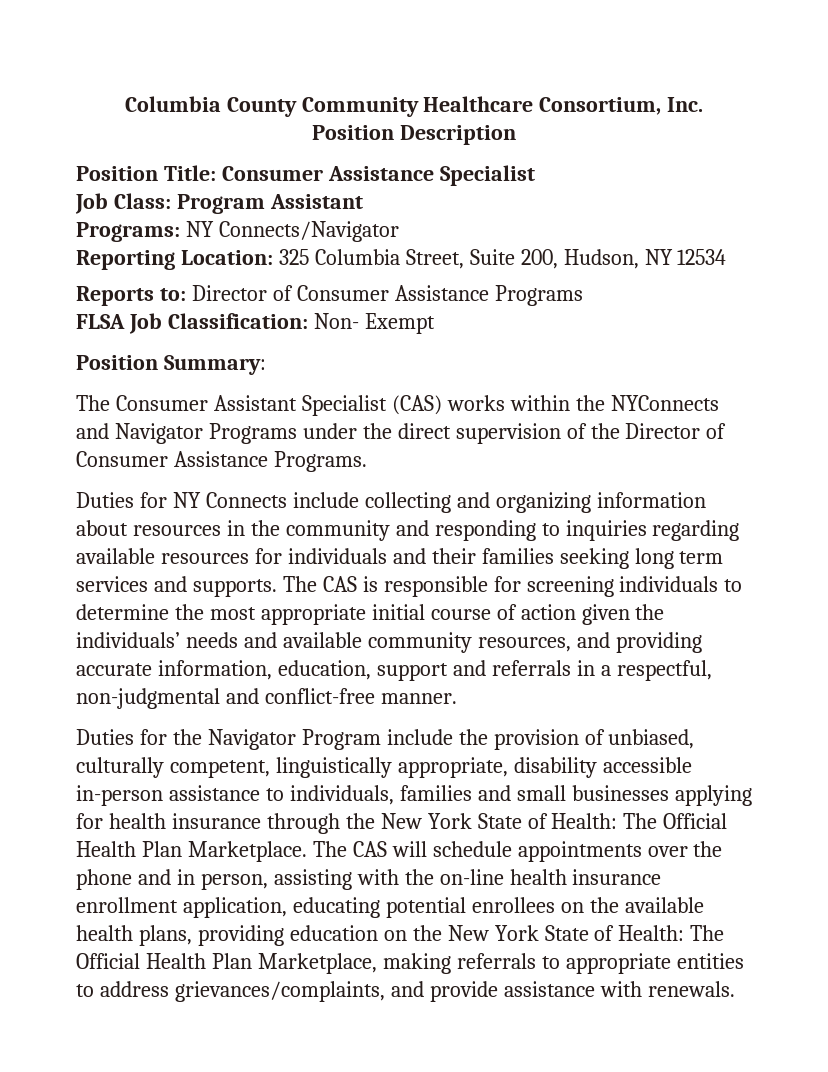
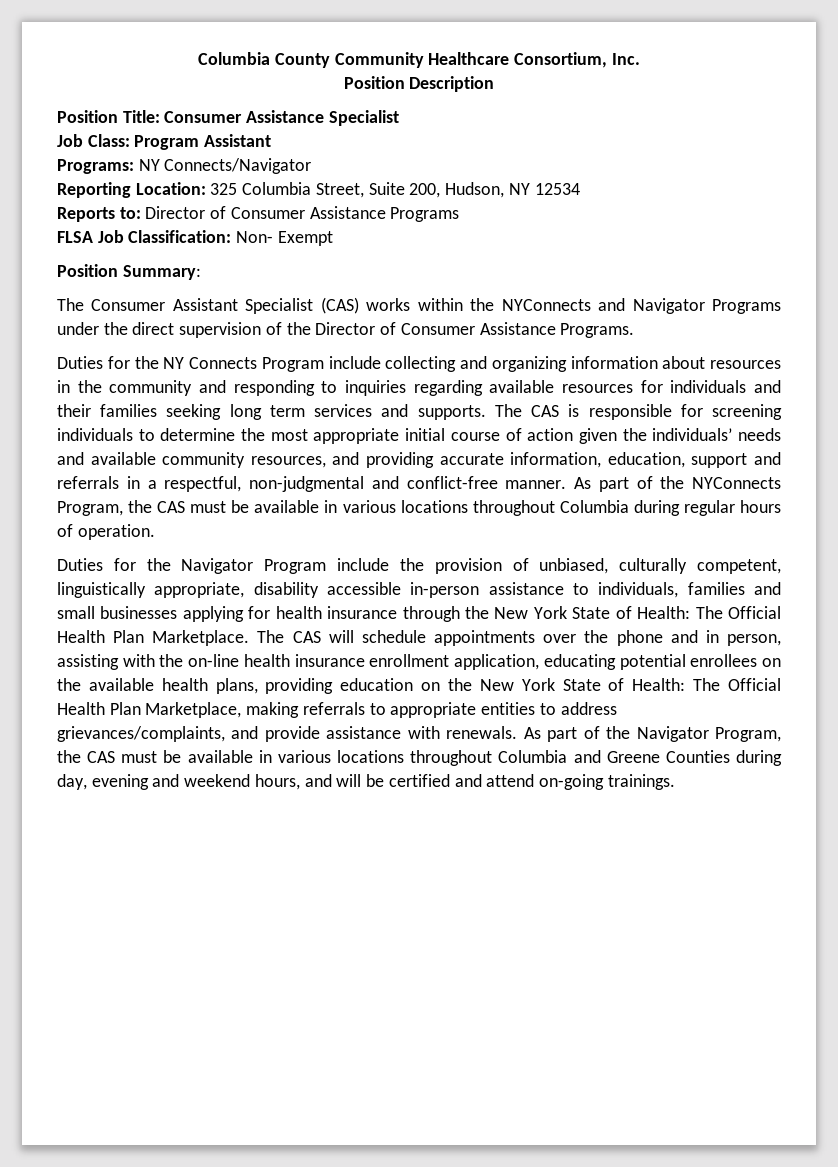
- Duties for NY Connects include collecting and organizing information about resources in the community and responding to inquiries regarding available resources for individuals and their families seeking long term services and supports.
+ Duties for the NY Connects Program include collecting and organizing information about resources in the community and responding to inquiries regarding available resources for individuals and their families seeking long term services and supports.
+ As part of the NYConnects Program, the CAS must be available in various locations throughout Columbia during regular hours of operation.
+ As part of the Navigator Program, the CAS must be available in various locations throughout Columbia and Greene Counties during day, evening and weekend hours, and will be certified and attend on-going trainings.

